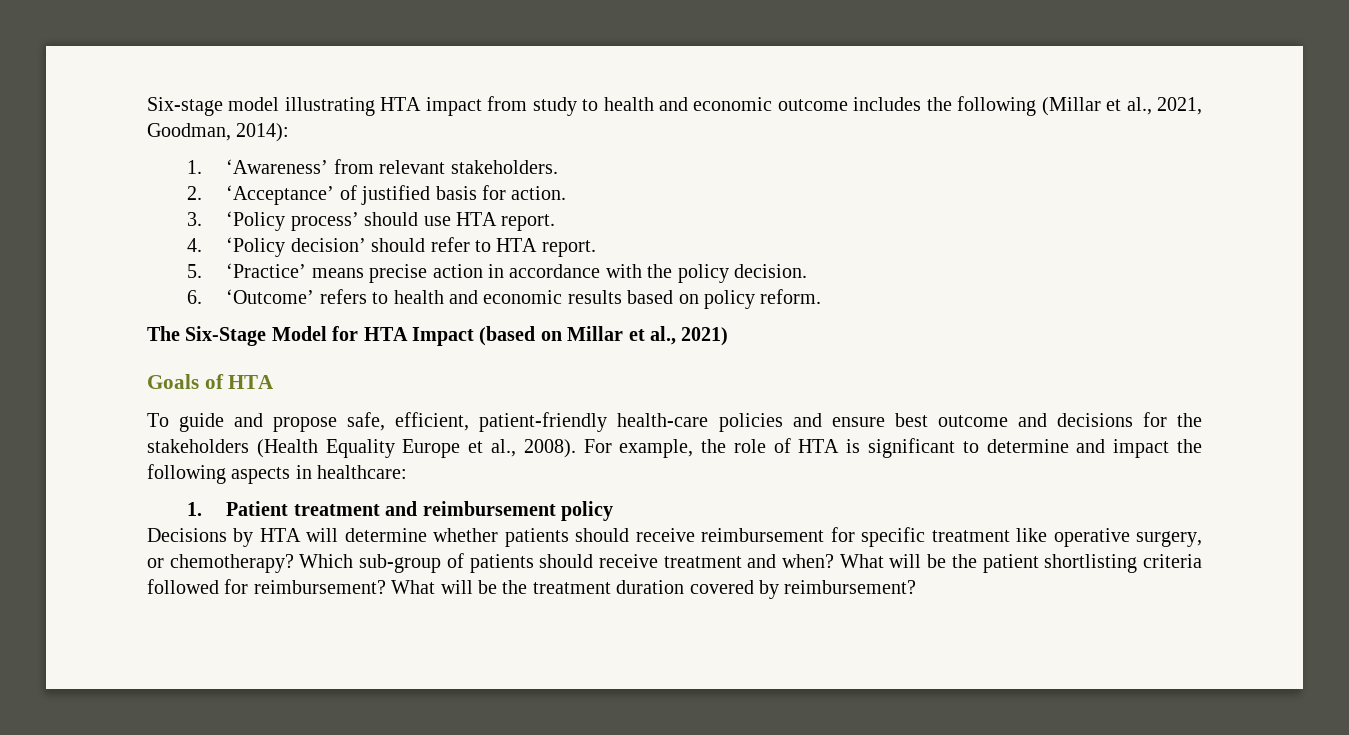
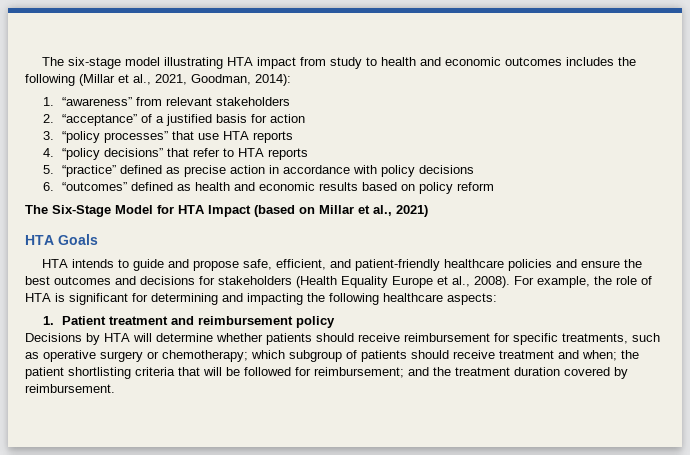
- Six-stage model illustrating HTA impact from study to health and economic outcome includes the following (Millar et al., 2021, Goodman, 2014):
+ The six-stage model illustrating HTA impact from study to health and economic outcomes includes the following (Millar et al., 2021, Goodman, 2014):
- 1. ‘Awareness’ from relevant stakeholders.
+ 1. “awareness” from relevant stakeholders
- 2. ‘Acceptance’ of justified basis for action.
+ 2. “acceptance” of a justified basis for action
- 3. ‘Policy process’ should use HTA report.
+ 3. “policy processes” that use HTA reports
- 4. ‘Policy decision’ should refer to HTA report.
+ 4. “policy decisions” that refer to HTA reports
- 5. ‘Practice’ means precise action in accordance with the policy decision.
- 6. ‘Outcome’ refers to health and economic results based on policy reform.
+ 5. “practice” defined as precise action in accordance with policy decisions
+ 6. “outcomes” defined as health and economic results based on policy reform
- Goals of HTA
- To guide and propose safe, efficient, patient-friendly health-care policies and ensure best outcome and decisions for the stakeholders (Health Equality Europe et al., 2008).
+ HTA Goals
+ HTA intends to guide and propose safe, efficient, and patient-friendly healthcare policies and ensure the best outcomes and decisions for stakeholders (Health Equality Europe et al., 2008).
- For example, the role of HTA is significant to determine and impact the following aspects in healthcare:
+ For example, the role of HTA is significant for determining and impacting the following healthcare aspects:
- Decisions by HTA will determine whether patients should receive reimbursement for specific treatment like operative surgery, or chemotherapy? Which sub-group of patients should receive treatment and when? What will be the patient shortlisting criteria followed for reimbursement? What will be the treatment duration covered by reimbursement?
+ Decisions by HTA will determine whether patients should receive reimbursement for specific treatments, such as operative surgery or chemotherapy; which subgroup of patients should receive treatment and when; the patient shortlisting criteria that will be followed for reimbursement; and the treatment duration covered by reimbursement.

